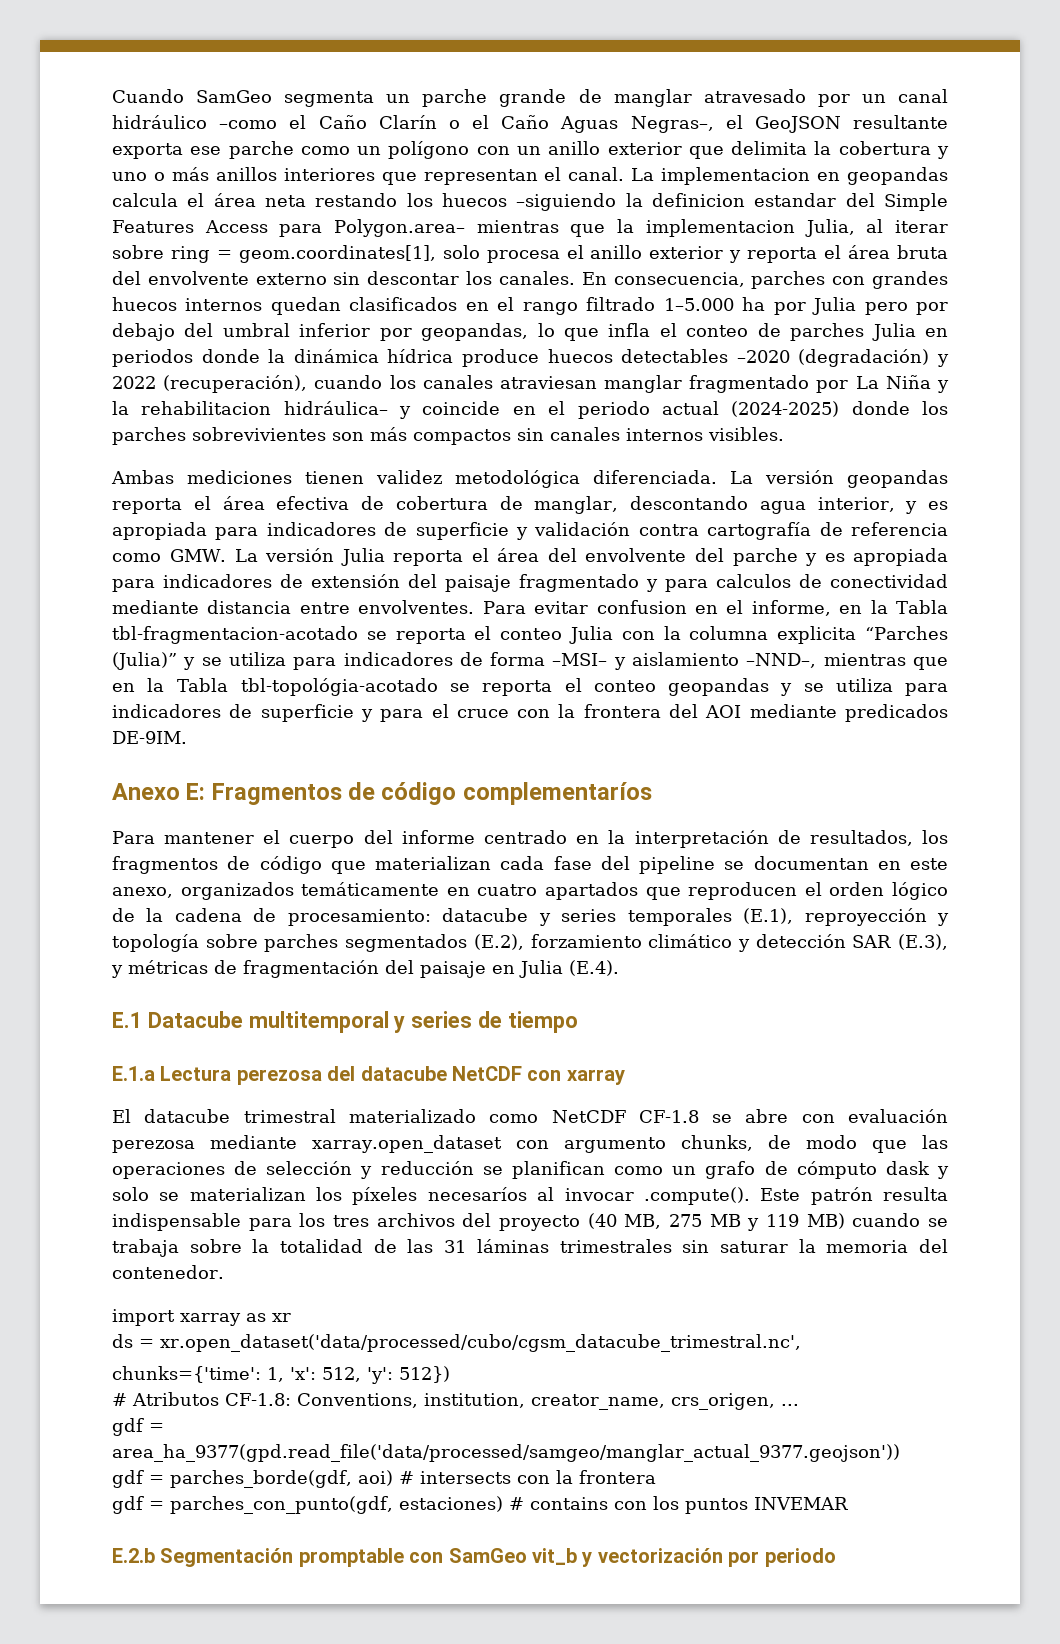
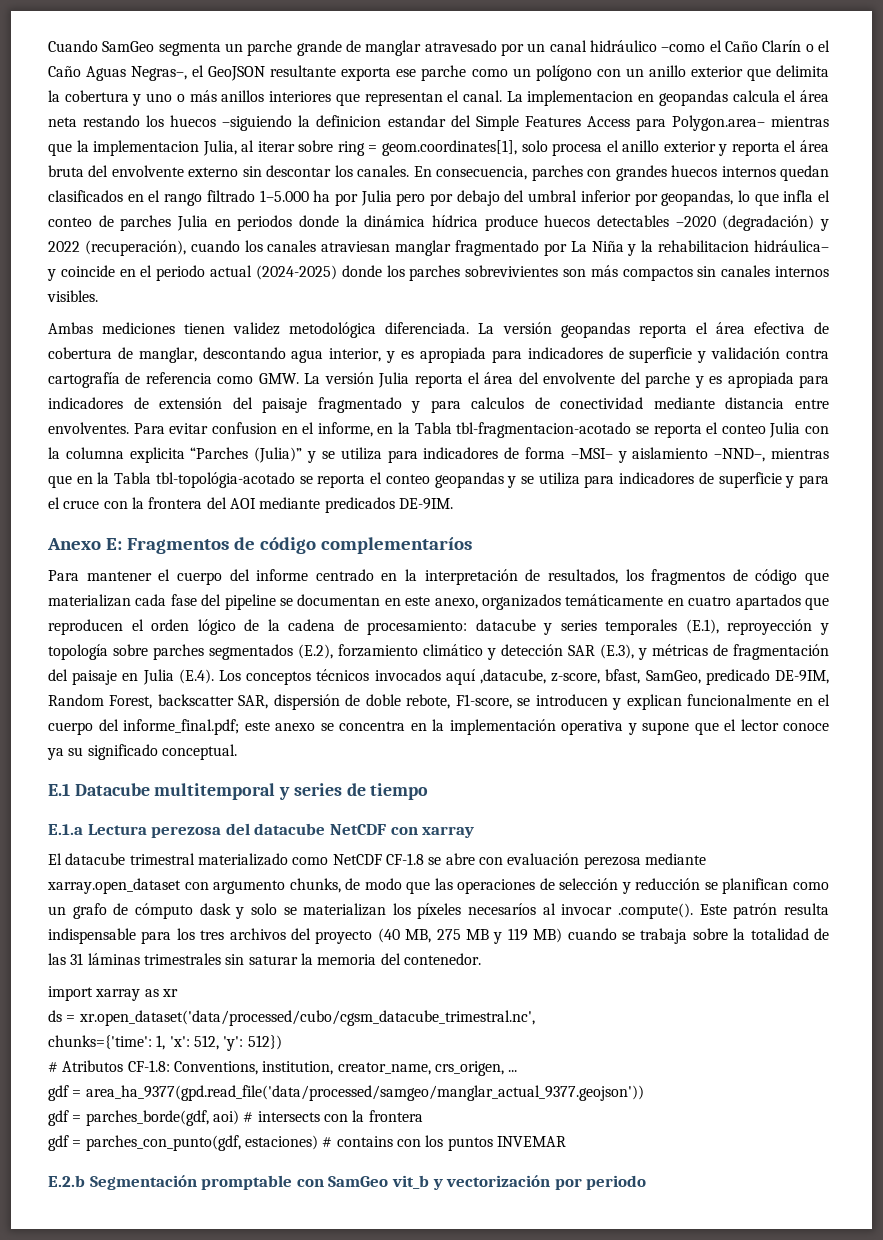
- datacube y series temporales (E.1), reproyección y topología sobre parches segmentados (E.2), forzamiento climático y detección SAR (E.3), y métricas de fragmentación del paisaje en Julia (E.4).
+ datacube y series temporales (E.1), reproyección y topología sobre parches segmentados (E.2), forzamiento climático y detección SAR (E.3), y métricas de fragmentación del paisaje en Julia (E.4). Los conceptos técnicos invocados aquí ,datacube, z-score, bfast, SamGeo, predicado DE-9IM, Random Forest, backscatter SAR, dispersión de doble rebote, F1-score, se introducen y explican funcionalmente en el cuerpo del informe_final.pdf; este anexo se concentra en la implementación operativa y supone que el lector conoce ya su significado conceptual.

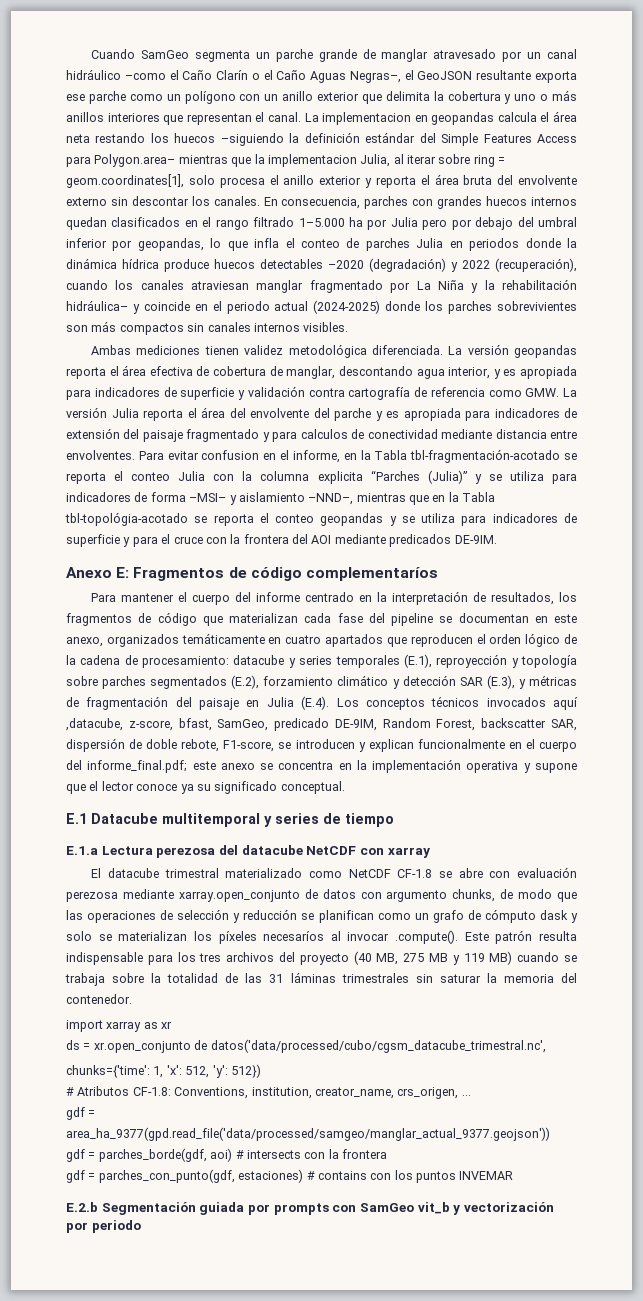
- La implementacion en geopandas calcula el área neta restando los huecos –siguiendo la definicion estandar del Simple Features Access para Polygon.area– mientras que la implementacion Julia, al iterar sobre ring = geom.coordinates[1], solo procesa el anillo exterior y reporta el área bruta del envolvente externo sin descontar los canales.
+ La implementacion en geopandas calcula el área neta restando los huecos –siguiendo la definición estándar del Simple Features Access para Polygon.area– mientras que la implementacion Julia, al iterar sobre ring = geom.coordinates[1], solo procesa el anillo exterior y reporta el área bruta del envolvente externo sin descontar los canales.
- En consecuencia, parches con grandes huecos internos quedan clasificados en el rango filtrado 1–5.000 ha por Julia pero por debajo del umbral inferior por geopandas, lo que infla el conteo de parches Julia en periodos donde la dinámica hídrica produce huecos detectables –2020 (degradación) y 2022 (recuperación), cuando los canales atraviesan manglar fragmentado por La Niña y la rehabilitacion hidráulica– y coincide en el periodo actual (2024-2025) donde los parches sobrevivientes son más compactos sin canales internos visibles.
+ En consecuencia, parches con grandes huecos internos quedan clasificados en el rango filtrado 1–5.000 ha por Julia pero por debajo del umbral inferior por geopandas, lo que infla el conteo de parches Julia en periodos donde la dinámica hídrica produce huecos detectables –2020 (degradación) y 2022 (recuperación), cuando los canales atraviesan manglar fragmentado por La Niña y la rehabilitación hidráulica– y coincide en el periodo actual (2024-2025) donde los parches sobrevivientes son más compactos sin canales internos visibles.
- Para evitar confusion en el informe, en la Tabla tbl-fragmentacion-acotado se reporta el conteo Julia con la columna explicita “Parches (Julia)” y se utiliza para indicadores de forma –MSI– y aislamiento –NND–, mientras que en la Tabla tbl-topológia-acotado se reporta el conteo geopandas y se utiliza para indicadores de superficie y para el cruce con la frontera del AOI mediante predicados DE-9IM.
+ Para evitar confusion en el informe, en la Tabla tbl-fragmentación-acotado se reporta el conteo Julia con la columna explicita “Parches (Julia)” y se utiliza para indicadores de forma –MSI– y aislamiento –NND–, mientras que en la Tabla tbl-topológia-acotado se reporta el conteo geopandas y se utiliza para indicadores de superficie y para el cruce con la frontera del AOI mediante predicados DE-9IM.
- El datacube trimestral materializado como NetCDF CF-1.8 se abre con evaluación perezosa mediante xarray.open_dataset con argumento chunks, de modo que las operaciones de selección y reducción se planifican como un grafo de cómputo dask y solo se materializan los píxeles necesaríos al invocar .compute(). Este patrón resulta indispensable para los tres archivos del proyecto (40 MB, 275 MB y 119 MB) cuando se trabaja sobre la totalidad de las 31 láminas trimestrales sin saturar la memoria del contenedor.
+ El datacube trimestral materializado como NetCDF CF-1.8 se abre con evaluación perezosa mediante xarray.open_conjunto de datos con argumento chunks, de modo que las operaciones de selección y reducción se planifican como un grafo de cómputo dask y solo se materializan los píxeles necesaríos al invocar .compute(). Este patrón resulta indispensable para los tres archivos del proyecto (40 MB, 275 MB y 119 MB) cuando se trabaja sobre la totalidad de las 31 láminas trimestrales sin saturar la memoria del contenedor.
- ds = xr.open_dataset('data/processed/cubo/cgsm_datacube_trimestral.nc',
+ ds = xr.open_conjunto de datos('data/processed/cubo/cgsm_datacube_trimestral.nc',
- E.2.b Segmentación promptable con SamGeo vit_b y vectorización por periodo
+ E.2.b Segmentación guiada por prompts con SamGeo vit_b y vectorización por periodo

